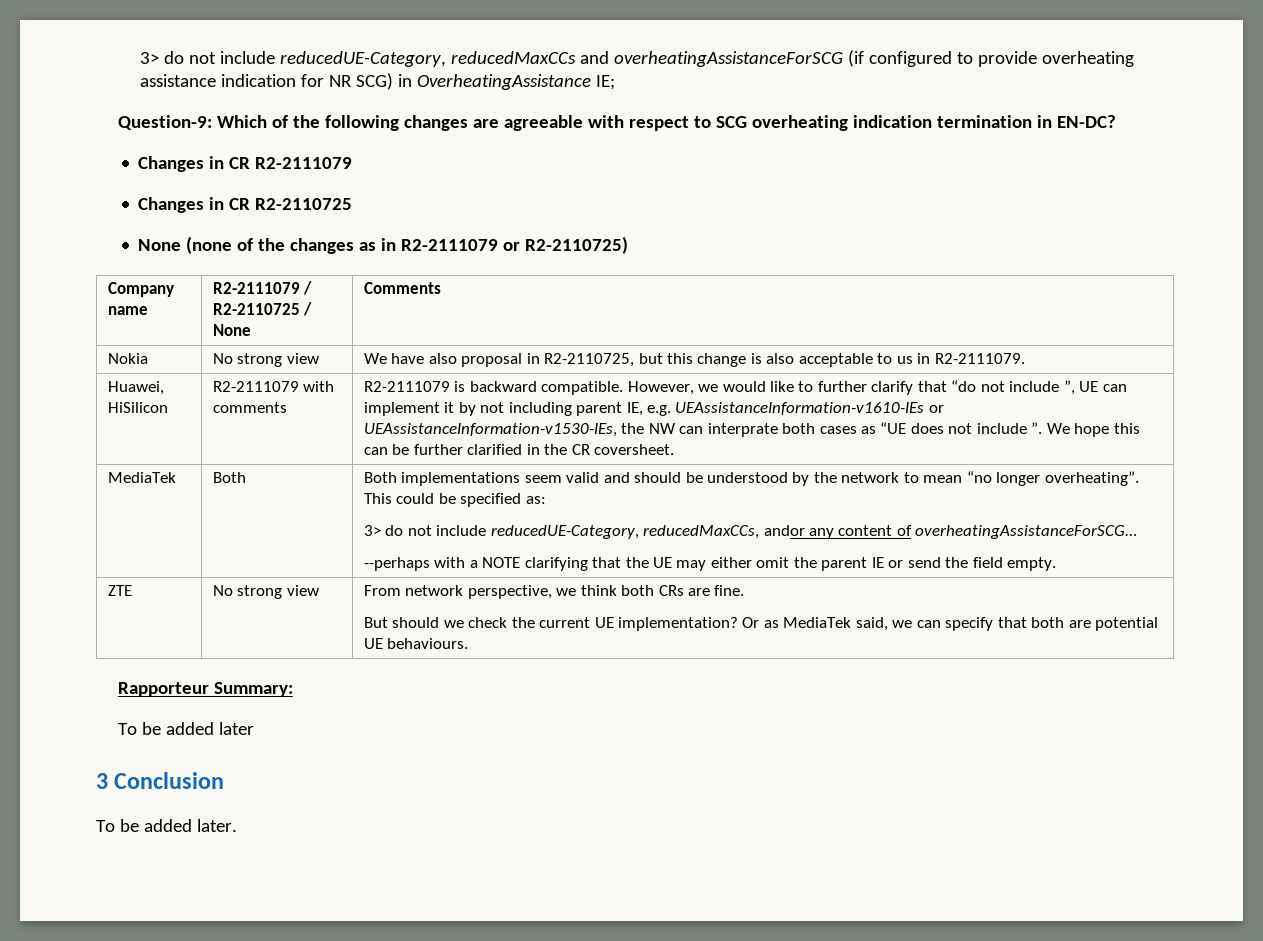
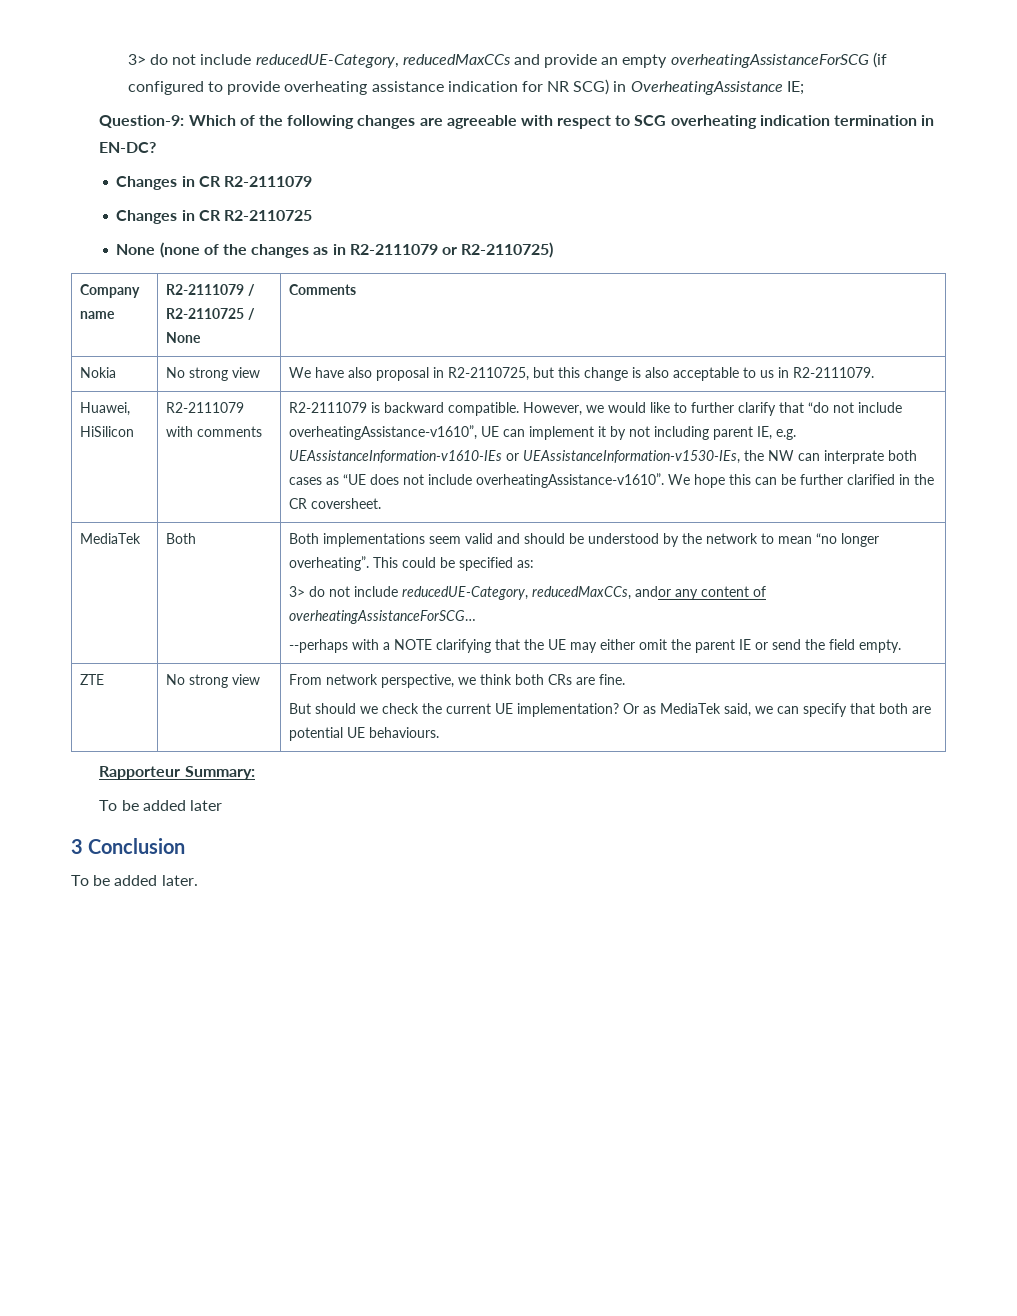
- 3> do not include reducedUE-Category, reducedMaxCCs and overheatingAssistanceForSCG (if configured to provide overheating assistance indication for NR SCG) in OverheatingAssistance IE;
+ 3> do not include reducedUE-Category, reducedMaxCCs and provide an empty overheatingAssistanceForSCG (if configured to provide overheating assistance indication for NR SCG) in OverheatingAssistance IE;
- However, we would like to further clarify that “do not include ”, UE can implement it by not including parent IE, e.g. UEAssistanceInformation-v1610-IEs or UEAssistanceInformation-v1530-IEs, the NW can interprate both cases as “UE does not include ”.
+ However, we would like to further clarify that “do not include overheatingAssistance-v1610”, UE can implement it by not including parent IE, e.g. UEAssistanceInformation-v1610-IEs or UEAssistanceInformation-v1530-IEs, the NW can interprate both cases as “UE does not include overheatingAssistance-v1610”.

